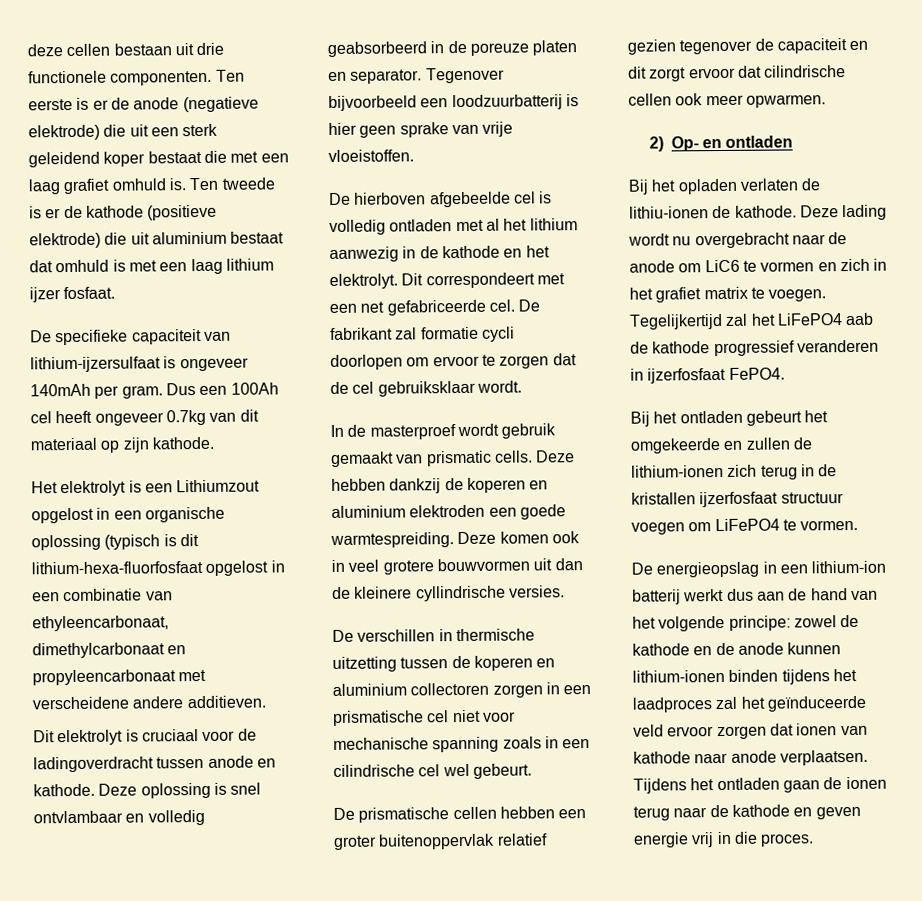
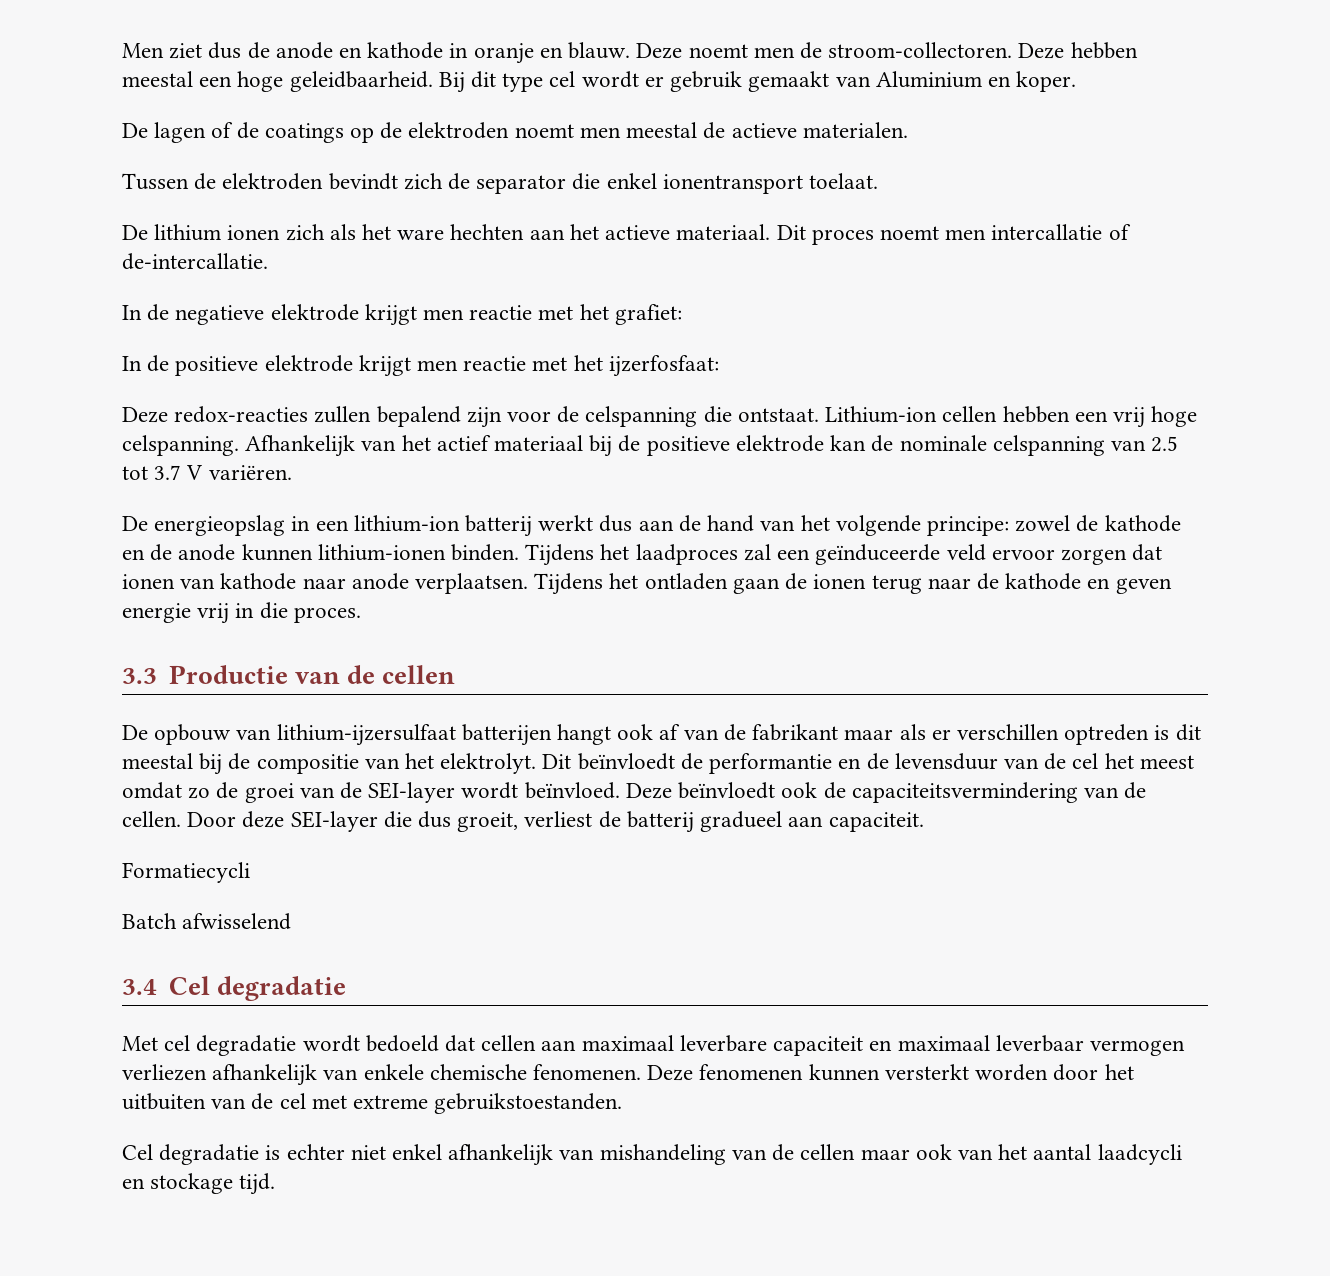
- deze cellen bestaan uit drie functionele componenten. Ten eerste is er de anode (negatieve elektrode) die uit een sterk geleidend koper bestaat die met een laag grafiet omhuld is. Ten tweede is er de kathode (positieve elektrode) die uit aluminium bestaat dat omhuld is met een laag lithium ijzer fosfaat.
- De specifieke capaciteit van lithium-ijzersulfaat is ongeveer 140mAh per gram. Dus een 100Ah cel heeft ongeveer 0.7kg van dit materiaal op zijn kathode.
- Het elektrolyt is een Lithiumzout opgelost in een organische oplossing (typisch is dit lithium-hexa-fluorfosfaat opgelost in een combinatie van ethyleencarbonaat, dimethylcarbonaat en propyleencarbonaat met verscheidene andere additieven.
- Dit elektrolyt is cruciaal voor de ladingoverdracht tussen anode en kathode. Deze oplossing is snel ontvlambaar en volledig geabsorbeerd in de poreuze platen en separator. Tegenover bijvoorbeeld een loodzuurbatterij is hier geen sprake van vrije vloeistoffen.
- De hierboven afgebeelde cel is volledig ontladen met al het lithium aanwezig in de kathode en het elektrolyt. Dit correspondeert met een net gefabriceerde cel. De fabrikant zal formatie cycli doorlopen om ervoor te zorgen dat de cel gebruiksklaar wordt.
- In de masterproef wordt gebruik gemaakt van prismatic cells. Deze hebben dankzij de koperen en aluminium elektroden een goede warmtespreiding. Deze komen ook in veel grotere bouwvormen uit dan de kleinere cyllindrische versies.
- De verschillen in thermische uitzetting tussen de koperen en aluminium collectoren zorgen in een prismatische cel niet voor mechanische spanning zoals in een cilindrische cel wel gebeurt.
- De prismatische cellen hebben een groter buitenoppervlak relatief gezien tegenover de capaciteit en dit zorgt ervoor dat cilindrische cellen ook meer opwarmen.
- 2) Op- en ontladen
- Bij het opladen verlaten de lithiu-ionen de kathode. Deze lading wordt nu overgebracht naar de anode om LiC6 te vormen en zich in het grafiet matrix te voegen. Tegelijkertijd zal het LiFePO4 aab de kathode progressief veranderen in ijzerfosfaat FePO4.
- Bij het ontladen gebeurt het omgekeerde en zullen de lithium-ionen zich terug in de kristallen ijzerfosfaat structuur voegen om LiFePO4 te vormen.
+ Men ziet dus de anode en kathode in oranje en blauw. Deze noemt men de stroom-collectoren. Deze hebben meestal een hoge geleidbaarheid. Bij dit type cel wordt er gebruik gemaakt van Aluminium en koper.
+ De lagen of de coatings op de elektroden noemt men meestal de actieve materialen.
+ Tussen de elektroden bevindt zich de separator die enkel ionentransport toelaat.
+ De lithium ionen zich als het ware hechten aan het actieve materiaal. Dit proces noemt men intercallatie of de-intercallatie.
+ In de negatieve elektrode krijgt men reactie met het grafiet:
+ In de positieve elektrode krijgt men reactie met het ijzerfosfaat:
+ Deze redox-reacties zullen bepalend zijn voor de celspanning die ontstaat. Lithium-ion cellen hebben een vrij hoge celspanning. Afhankelijk van het actief materiaal bij de positieve elektrode kan de nominale celspanning van 2.5 tot 3.7 V variëren.
- De energieopslag in een lithium-ion batterij werkt dus aan de hand van het volgende principe: zowel de kathode en de anode kunnen lithium-ionen binden tijdens het laadproces zal het geïnduceerde veld ervoor zorgen dat ionen van kathode naar anode verplaatsen.
+ De energieopslag in een lithium-ion batterij werkt dus aan de hand van het volgende principe: zowel de kathode en de anode kunnen lithium-ionen binden. Tijdens het laadproces zal een geïnduceerde veld ervoor zorgen dat ionen van kathode naar anode verplaatsen.
+ 3.3 Productie van de cellen
+ De opbouw van lithium-ijzersulfaat batterijen hangt ook af van de fabrikant maar als er verschillen optreden is dit meestal bij de compositie van het elektrolyt. Dit beïnvloedt de performantie en de levensduur van de cel het meest omdat zo de groei van de SEI-layer wordt beïnvloed. Deze beïnvloedt ook de capaciteitsvermindering van de cellen. Door deze SEI-layer die dus groeit, verliest de batterij gradueel aan capaciteit.
+ Formatiecycli
+ Batch afwisselend
+ 3.4 Cel degradatie
+ Met cel degradatie wordt bedoeld dat cellen aan maximaal leverbare capaciteit en maximaal leverbaar vermogen verliezen afhankelijk van enkele chemische fenomenen. Deze fenomenen kunnen versterkt worden door het uitbuiten van de cel met extreme gebruikstoestanden.
+ Cel degradatie is echter niet enkel afhankelijk van mishandeling van de cellen maar ook van het aantal laadcycli en stockage tijd.

